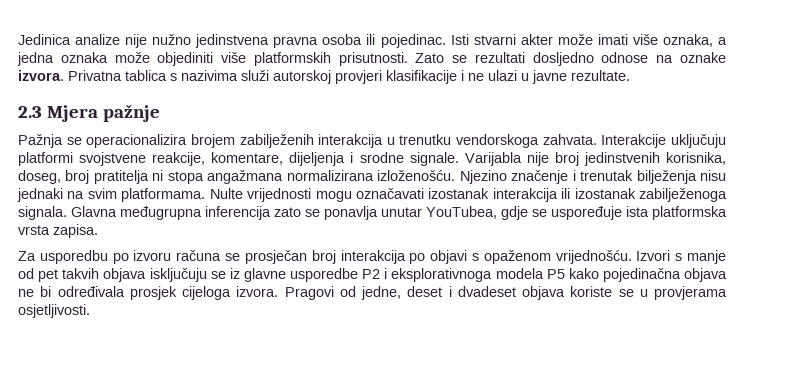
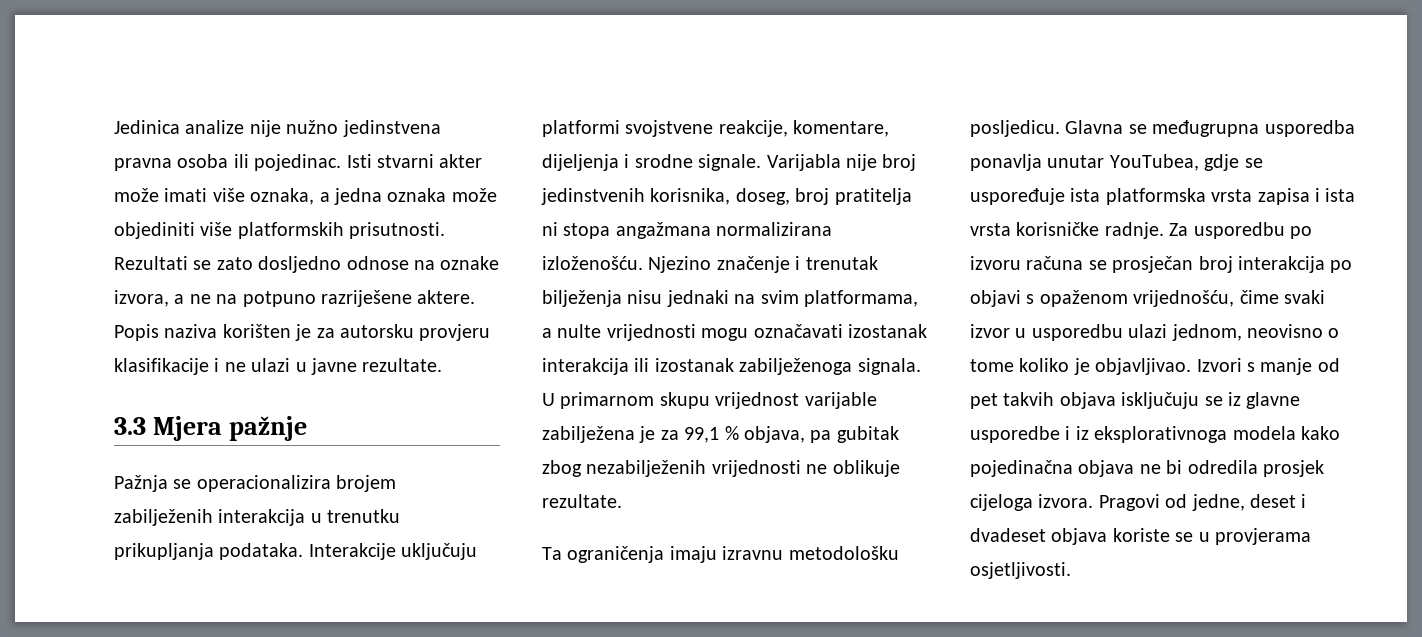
- Zato se rezultati dosljedno odnose na oznake izvora. Privatna tablica s nazivima služi autorskoj provjeri klasifikacije i ne ulazi u javne rezultate.
+ Rezultati se zato dosljedno odnose na oznake izvora, a ne na potpuno razriješene aktere. Popis naziva korišten je za autorsku provjeru klasifikacije i ne ulazi u javne rezultate.
- 2.3 Mjera pažnje
+ 3.3 Mjera pažnje
- Pažnja se operacionalizira brojem zabilježenih interakcija u trenutku vendorskoga zahvata.
+ Pažnja se operacionalizira brojem zabilježenih interakcija u trenutku prikupljanja podataka.
- Njezino značenje i trenutak bilježenja nisu jednaki na svim platformama. Nulte vrijednosti mogu označavati izostanak interakcija ili izostanak zabilježenoga signala.
+ Njezino značenje i trenutak bilježenja nisu jednaki na svim platformama, a nulte vrijednosti mogu označavati izostanak interakcija ili izostanak zabilježenoga signala.
- Glavna međugrupna inferencija zato se ponavlja unutar YouTubea, gdje se uspoređuje ista platformska vrsta zapisa.
- Za usporedbu po izvoru računa se prosječan broj interakcija po objavi s opaženom vrijednošću.
+ U primarnom skupu vrijednost varijable zabilježena je za 99,1 % objava, pa gubitak zbog nezabilježenih vrijednosti ne oblikuje rezultate.
+ Ta ograničenja imaju izravnu metodološku posljedicu. Glavna se međugrupna usporedba ponavlja unutar YouTubea, gdje se uspoređuje ista platformska vrsta zapisa i ista vrsta korisničke radnje. Za usporedbu po izvoru računa se prosječan broj interakcija po objavi s opaženom vrijednošću, čime svaki izvor u usporedbu ulazi jednom, neovisno o tome koliko je objavljivao.
- Izvori s manje od pet takvih objava isključuju se iz glavne usporedbe P2 i eksplorativnoga modela P5 kako pojedinačna objava ne bi određivala prosjek cijeloga izvora.
+ Izvori s manje od pet takvih objava isključuju se iz glavne usporedbe i iz eksplorativnoga modela kako pojedinačna objava ne bi odredila prosjek cijeloga izvora.

